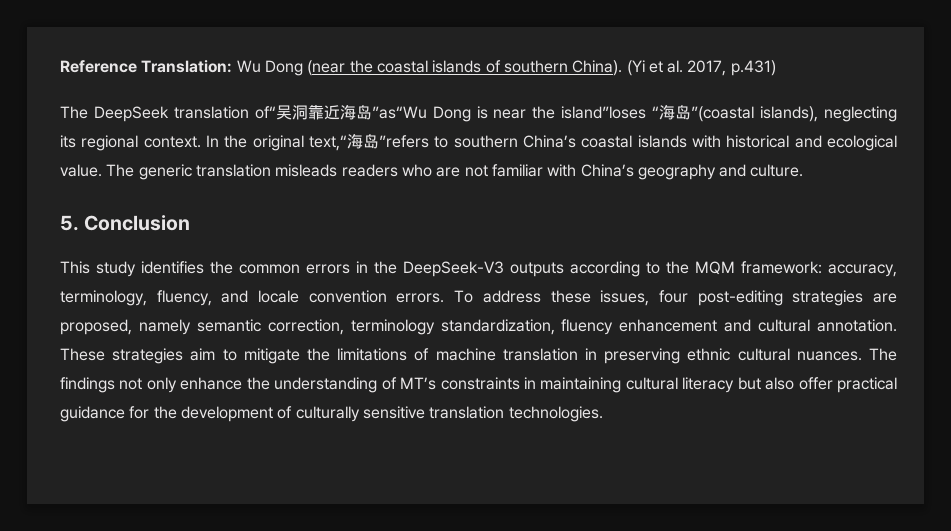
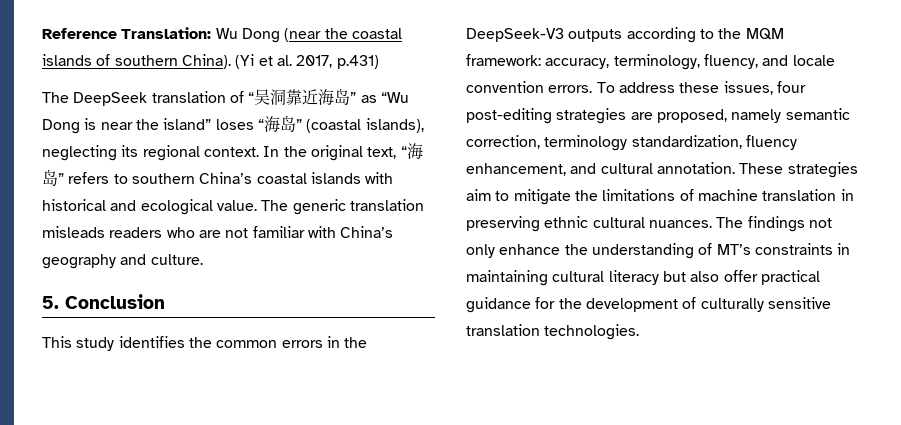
- The DeepSeek translation of“吴洞靠近海岛”as“Wu Dong is near the island”loses “海岛”(coastal islands), neglecting its regional context.
+ The DeepSeek translation of “吴洞靠近海岛” as “Wu Dong is near the island” loses “海岛” (coastal islands), neglecting its regional context.
- In the original text,“海岛”refers to southern China’s coastal islands with historical and ecological value.
+ In the original text, “海岛” refers to southern China’s coastal islands with historical and ecological value.
- To address these issues, four post-editing strategies are proposed, namely semantic correction, terminology standardization, fluency enhancement and cultural annotation.
+ To address these issues, four post-editing strategies are proposed, namely semantic correction, terminology standardization, fluency enhancement, and cultural annotation.

